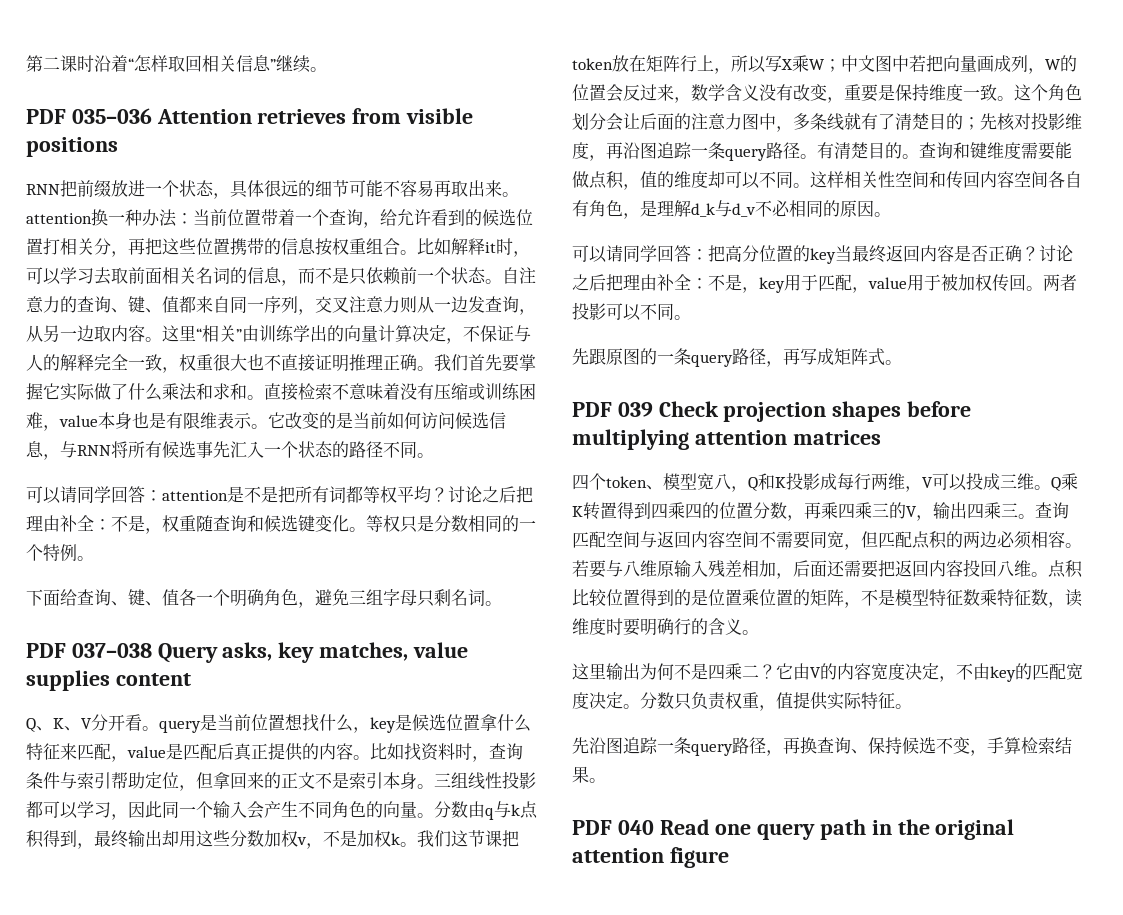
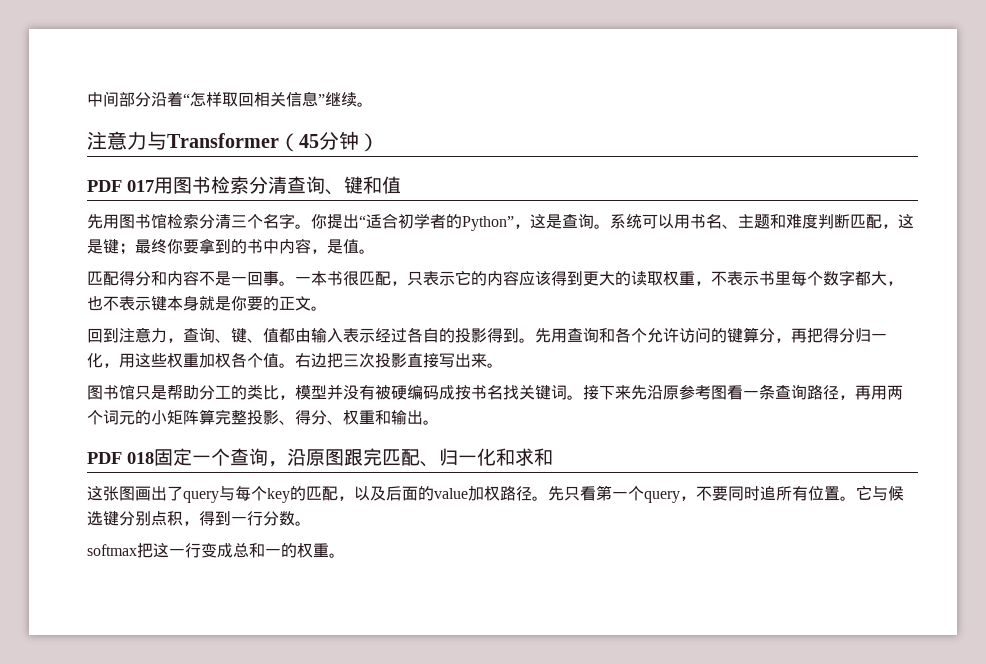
- 第二课时沿着“怎样取回相关信息”继续。
+ 中间部分沿着“怎样取回相关信息”继续。
- PDF 035–036 Attention retrieves from visible positions
- RNN把前缀放进一个状态，具体很远的细节可能不容易再取出来。attention换一种办法：当前位置带着一个查询，给允许看到的候选位置打相关分，再把这些位置携带的信息按权重组合。比如解释it时，可以学习去取前面相关名词的信息，而不是只依赖前一个状态。自注意力的查询、键、值都来自同一序列，交叉注意力则从一边发查询，从另一边取内容。这里“相关”由训练学出的向量计算决定，不保证与人的解释完全一致，权重很大也不直接证明推理正确。我们首先要掌握它实际做了什么乘法和求和。直接检索不意味着没有压缩或训练困难，value本身也是有限维表示。它改变的是当前如何访问候选信息，与RNN将所有候选事先汇入一个状态的路径不同。
- 可以请同学回答：attention是不是把所有词都等权平均？讨论之后把理由补全：不是，权重随查询和候选键变化。等权只是分数相同的一个特例。
- 下面给查询、键、值各一个明确角色，避免三组字母只剩名词。
- PDF 037–038 Query asks, key matches, value supplies content
- Q、K、V分开看。query是当前位置想找什么，key是候选位置拿什么特征来匹配，value是匹配后真正提供的内容。比如找资料时，查询条件与索引帮助定位，但拿回来的正文不是索引本身。三组线性投影都可以学习，因此同一个输入会产生不同角色的向量。分数由q与k点积得到，最终输出却用这些分数加权v，不是加权k。我们这节课把token放在矩阵行上，所以写X乘W；中文图中若把向量画成列，W的位置会反过来，数学含义没有改变，重要是保持维度一致。这个角色划分会让后面的注意力图中，多条线就有了清楚目的；先核对投影维度，再沿图追踪一条query路径。有清楚目的。查询和键维度需要能做点积，值的维度却可以不同。这样相关性空间和传回内容空间各自有角色，是理解d_k与d_v不必相同的原因。
- 可以请同学回答：把高分位置的key当最终返回内容是否正确？讨论之后把理由补全：不是，key用于匹配，value用于被加权传回。两者投影可以不同。
- 先跟原图的一条query路径，再写成矩阵式。
- PDF 039 Check projection shapes before multiplying attention matrices
- 四个token、模型宽八，Q和K投影成每行两维，V可以投成三维。Q乘K转置得到四乘四的位置分数，再乘四乘三的V，输出四乘三。查询匹配空间与返回内容空间不需要同宽，但匹配点积的两边必须相容。若要与八维原输入残差相加，后面还需要把返回内容投回八维。点积比较位置得到的是位置乘位置的矩阵，不是模型特征数乘特征数，读维度时要明确行的含义。
- 这里输出为何不是四乘二？它由V的内容宽度决定，不由key的匹配宽度决定。分数只负责权重，值提供实际特征。
- 先沿图追踪一条query路径，再换查询、保持候选不变，手算检索结果。
- PDF 040 Read one query path in the original attention figure
+ 注意力与Transformer（45分钟）
+ PDF 017用图书检索分清查询、键和值
+ 先用图书馆检索分清三个名字。你提出“适合初学者的Python”，这是查询。系统可以用书名、主题和难度判断匹配，这是键；最终你要拿到的书中内容，是值。
+ 匹配得分和内容不是一回事。一本书很匹配，只表示它的内容应该得到更大的读取权重，不表示书里每个数字都大，也不表示键本身就是你要的正文。
+ 回到注意力，查询、键、值都由输入表示经过各自的投影得到。先用查询和各个允许访问的键算分，再把得分归一化，用这些权重加权各个值。右边把三次投影直接写出来。
+ 图书馆只是帮助分工的类比，模型并没有被硬编码成按书名找关键词。接下来先沿原参考图看一条查询路径，再用两个词元的小矩阵算完整投影、得分、权重和输出。
+ PDF 018固定一个查询，沿原图跟完匹配、归一化和求和
+ 这张图画出了query与每个key的匹配，以及后面的value加权路径。先只看第一个query，不要同时追所有位置。它与候选键分别点积，得到一行分数。
+ softmax把这一行变成总和一的权重。

